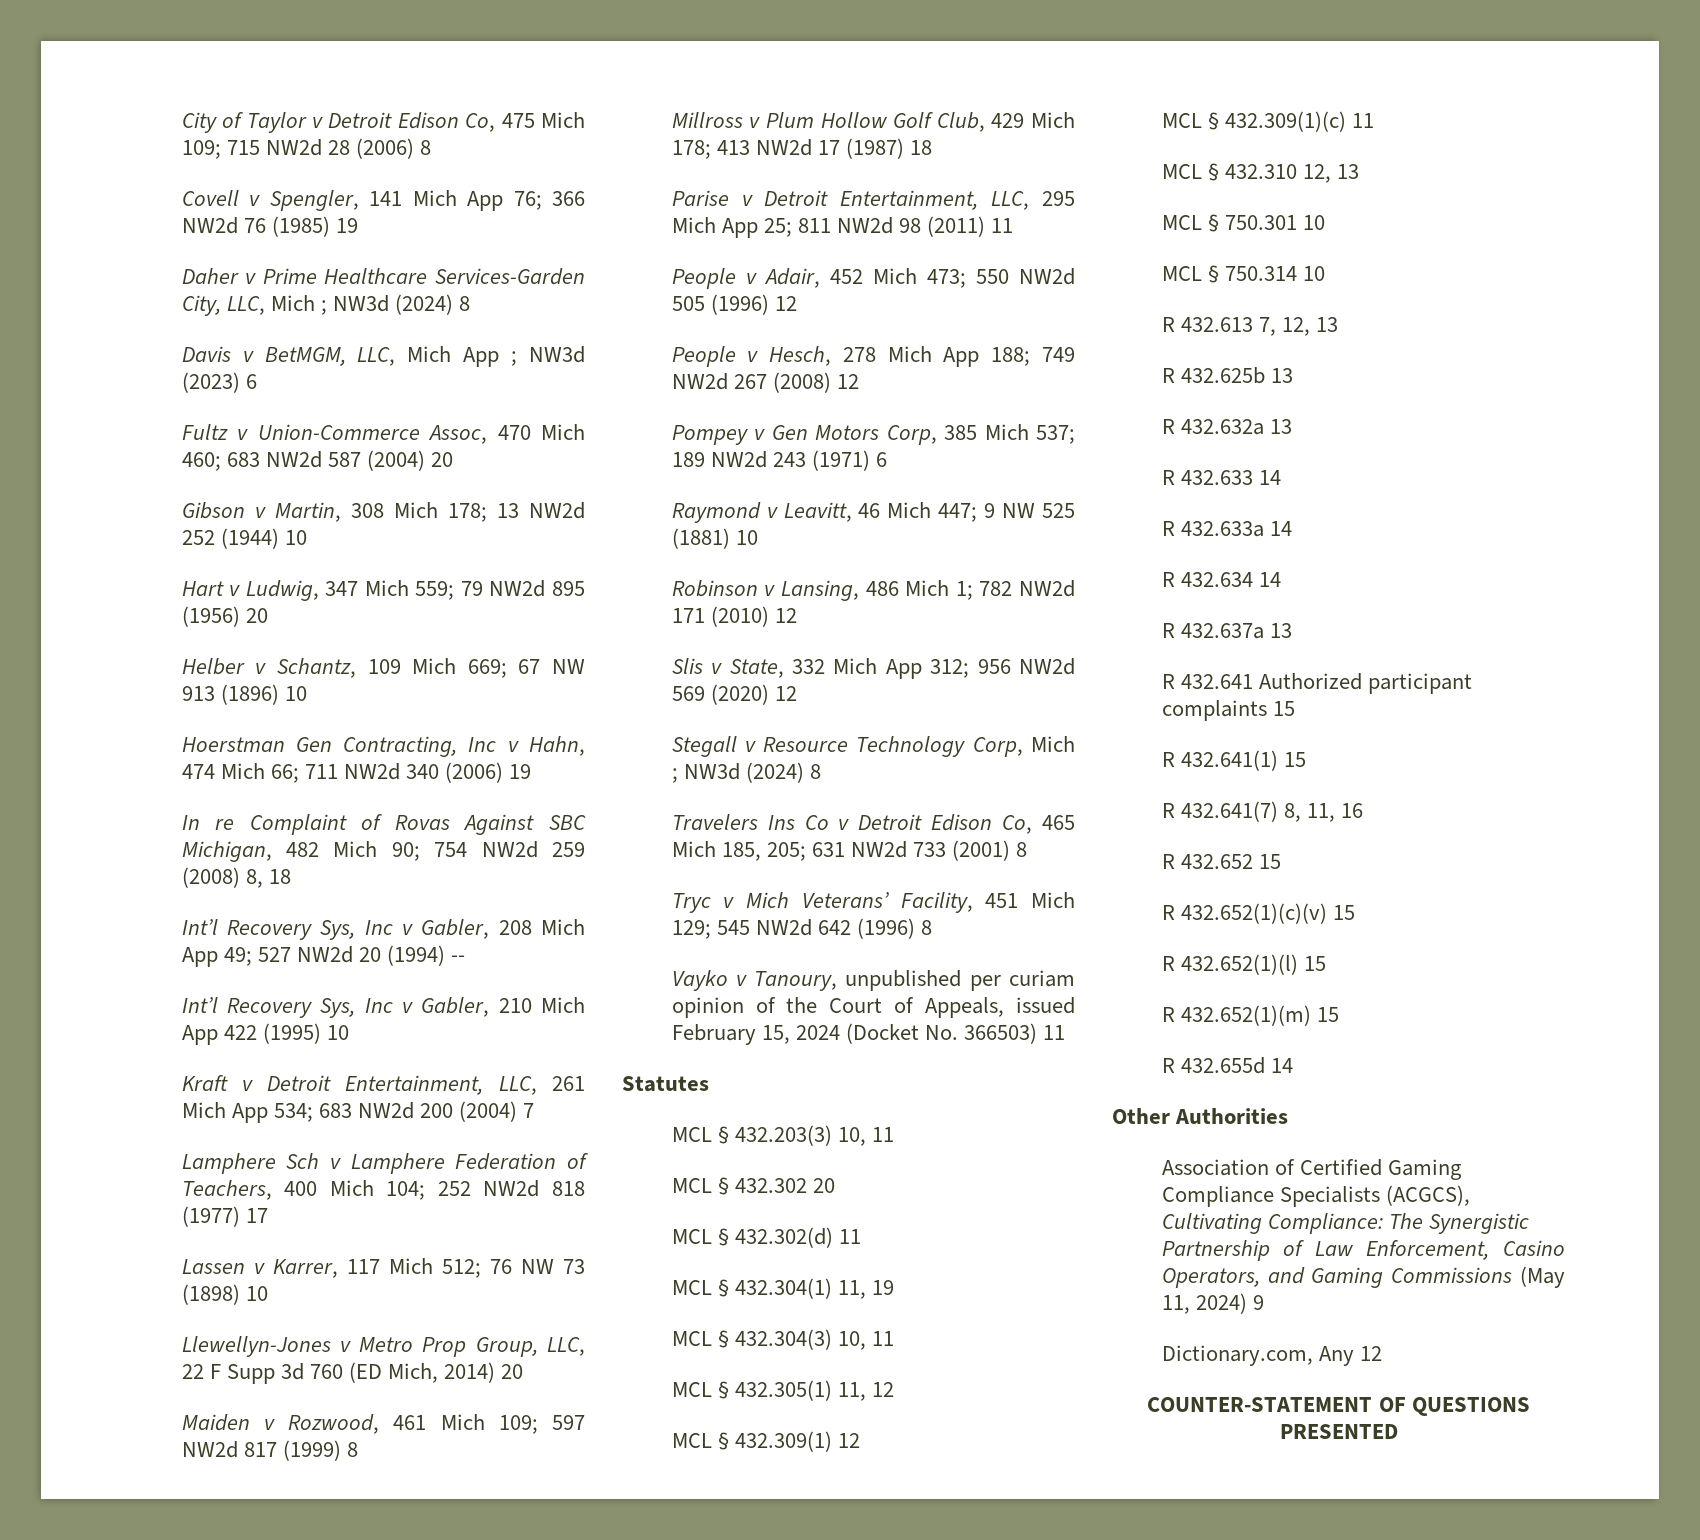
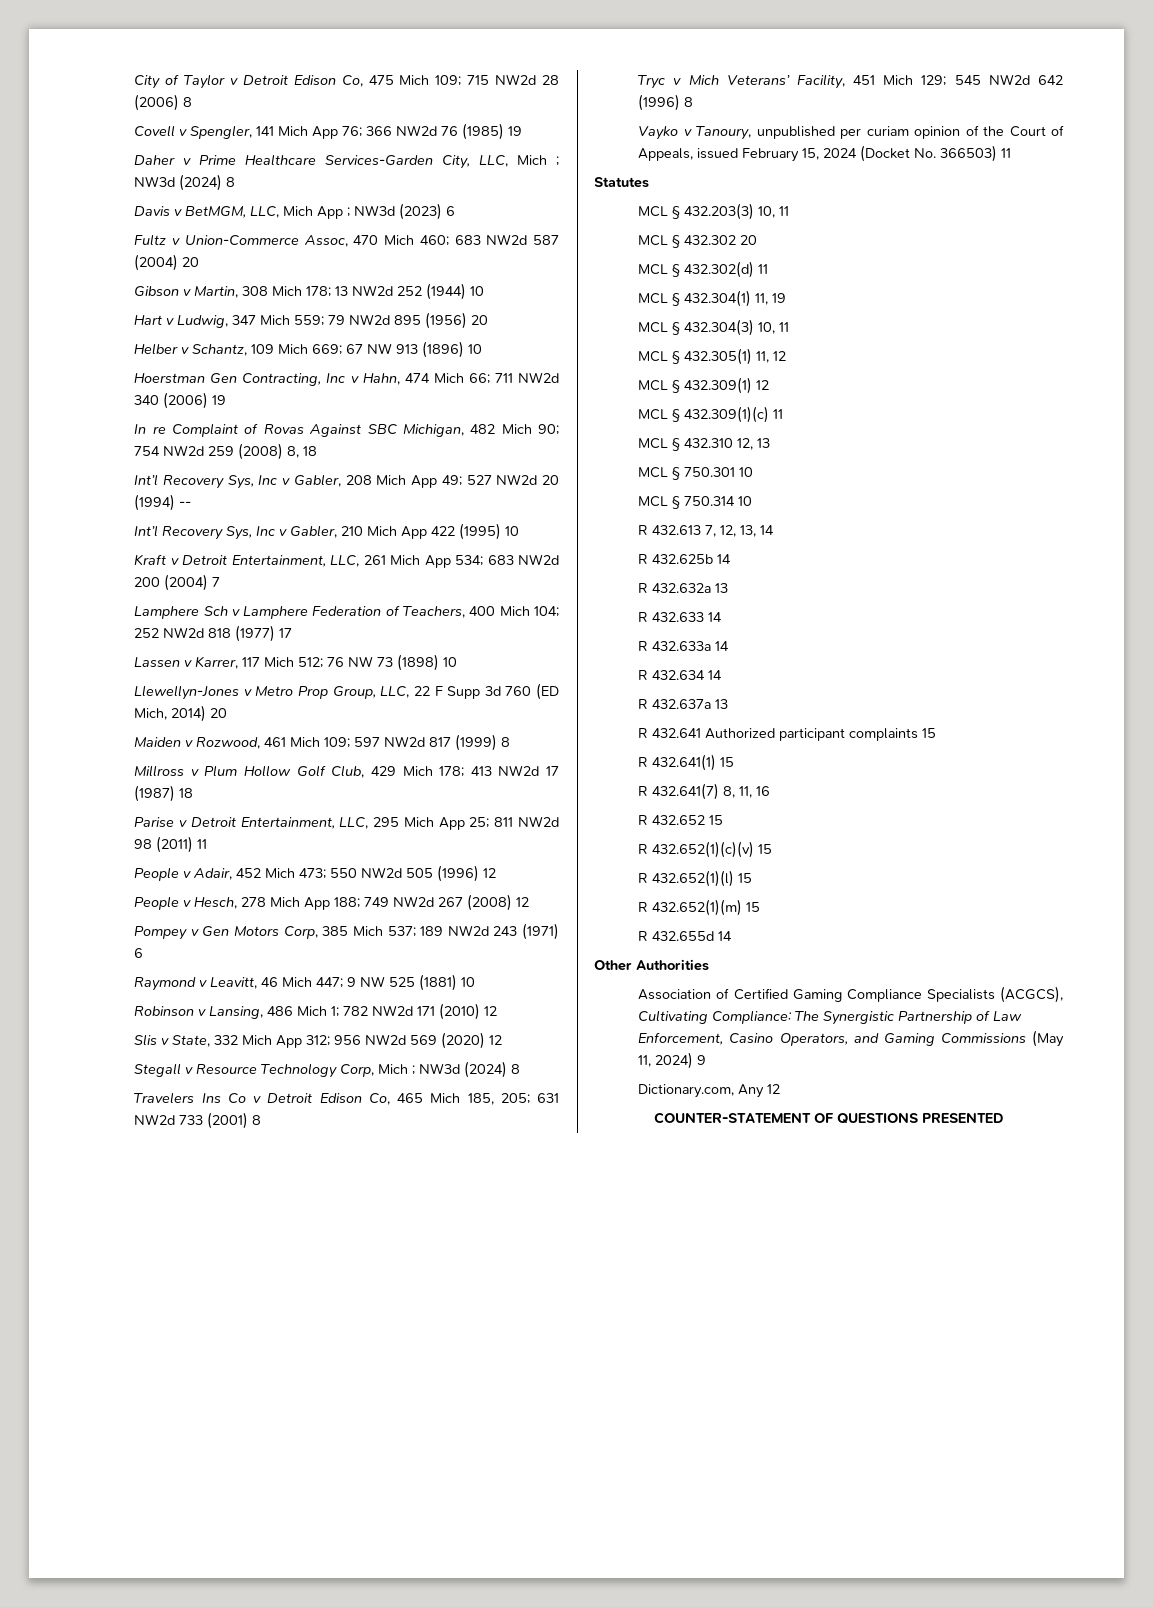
- R 432.613 7, 12, 13
+ R 432.613 7, 12, 13, 14
- R 432.625b 13
+ R 432.625b 14

